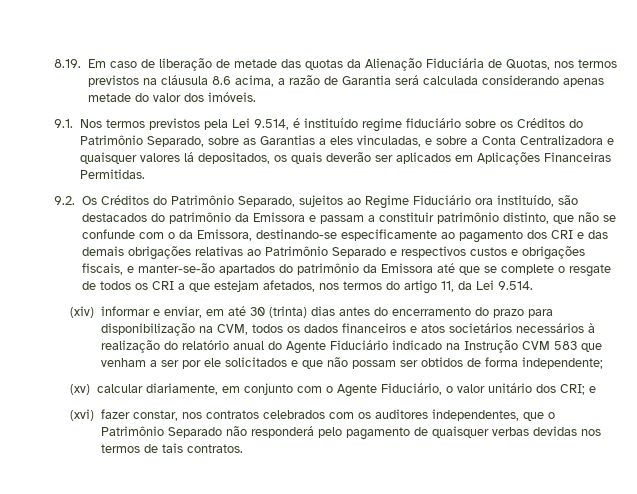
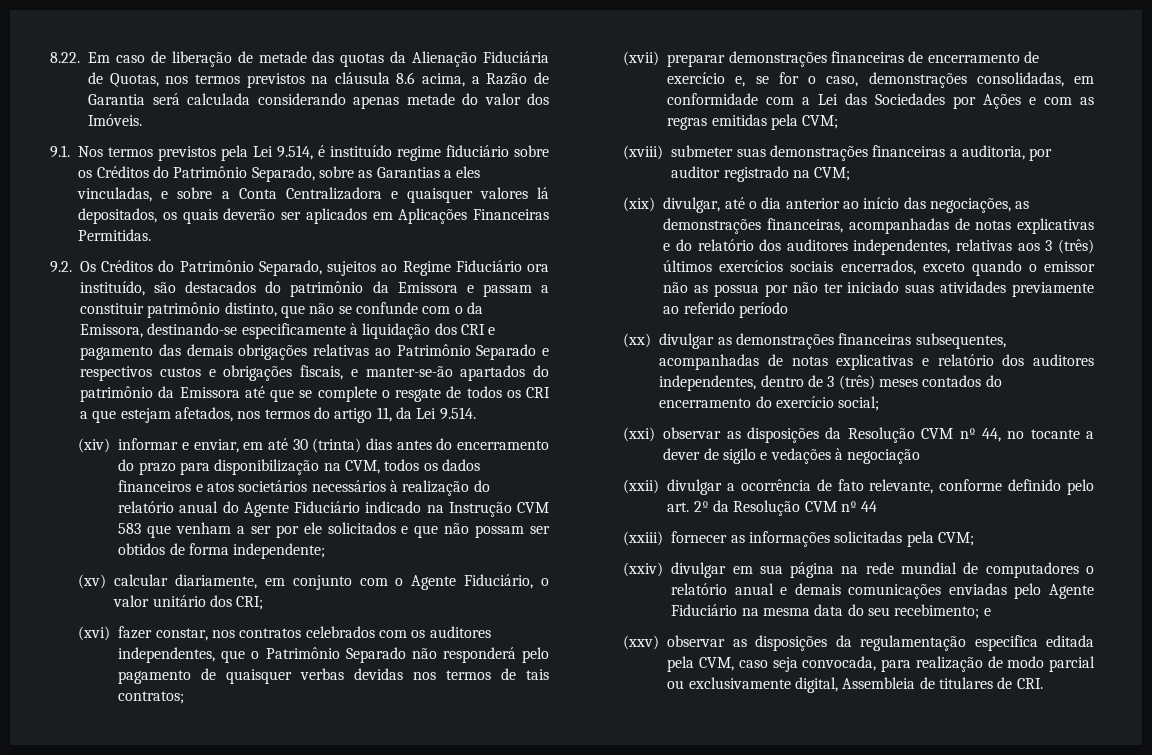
- 8.19. Em caso de liberação de metade das quotas da Alienação Fiduciária de Quotas, nos termos previstos na cláusula 8.6 acima, a razão de Garantia será calculada considerando apenas metade do valor dos imóveis.
+ 8.22. Em caso de liberação de metade das quotas da Alienação Fiduciária de Quotas, nos termos previstos na cláusula 8.6 acima, a Razão de Garantia será calculada considerando apenas metade do valor dos Imóveis.
- 9.2. Os Créditos do Patrimônio Separado, sujeitos ao Regime Fiduciário ora instituído, são destacados do patrimônio da Emissora e passam a constituir patrimônio distinto, que não se confunde com o da Emissora, destinando-se especificamente ao pagamento dos CRI e das demais obrigações relativas ao Patrimônio Separado e respectivos custos e obrigações fiscais, e manter-se-ão apartados do patrimônio da Emissora até que se complete o resgate de todos os CRI a que estejam afetados, nos termos do artigo 11, da Lei 9.514.
+ 9.2. Os Créditos do Patrimônio Separado, sujeitos ao Regime Fiduciário ora instituído, são destacados do patrimônio da Emissora e passam a constituir patrimônio distinto, que não se confunde com o da Emissora, destinando-se especificamente à liquidação dos CRI e pagamento das demais obrigações relativas ao Patrimônio Separado e respectivos custos e obrigações fiscais, e manter-se-ão apartados do patrimônio da Emissora até que se complete o resgate de todos os CRI a que estejam afetados, nos termos do artigo 11, da Lei 9.514.
- (xv) calcular diariamente, em conjunto com o Agente Fiduciário, o valor unitário dos CRI; e
+ (xv) calcular diariamente, em conjunto com o Agente Fiduciário, o valor unitário dos CRI;
- (xvi) fazer constar, nos contratos celebrados com os auditores independentes, que o Patrimônio Separado não responderá pelo pagamento de quaisquer verbas devidas nos termos de tais contratos.
+ (xvi) fazer constar, nos contratos celebrados com os auditores independentes, que o Patrimônio Separado não responderá pelo pagamento de quaisquer verbas devidas nos termos de tais contratos;
+ (xvii) preparar demonstrações financeiras de encerramento de exercício e, se for o caso, demonstrações consolidadas, em conformidade com a Lei das Sociedades por Ações e com as regras emitidas pela CVM;
+ (xviii) submeter suas demonstrações financeiras a auditoria, por auditor registrado na CVM;
+ (xix) divulgar, até o dia anterior ao início das negociações, as demonstrações financeiras, acompanhadas de notas explicativas e do relatório dos auditores independentes, relativas aos 3 (três) últimos exercícios sociais encerrados, exceto quando o emissor não as possua por não ter iniciado suas atividades previamente ao referido período
+ (xx) divulgar as demonstrações financeiras subsequentes, acompanhadas de notas explicativas e relatório dos auditores independentes, dentro de 3 (três) meses contados do encerramento do exercício social;
+ (xxi) observar as disposições da Resolução CVM nº 44, no tocante a dever de sigilo e vedações à negociação
+ (xxii) divulgar a ocorrência de fato relevante, conforme definido pelo art. 2º da Resolução CVM nº 44
+ (xxiii) fornecer as informações solicitadas pela CVM;
+ (xxiv) divulgar em sua página na rede mundial de computadores o relatório anual e demais comunicações enviadas pelo Agente Fiduciário na mesma data do seu recebimento; e
+ (xxv) observar as disposições da regulamentação especifica editada pela CVM, caso seja convocada, para realização de modo parcial ou exclusivamente digital, Assembleia de titulares de CRI.

